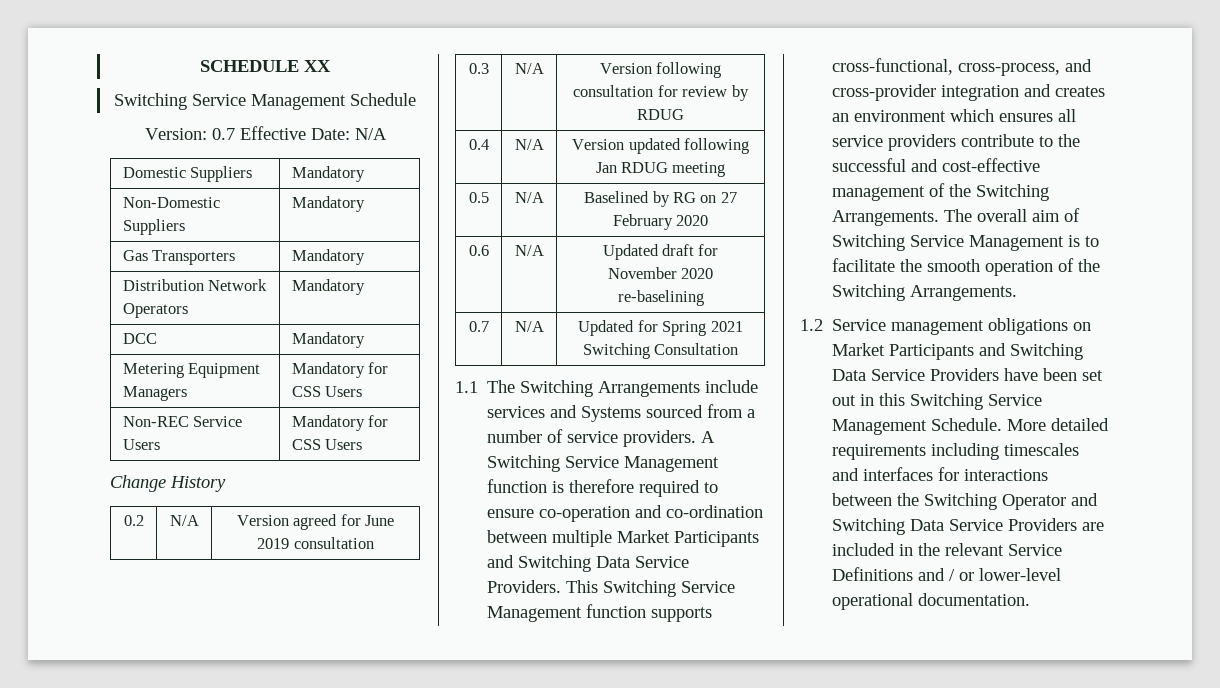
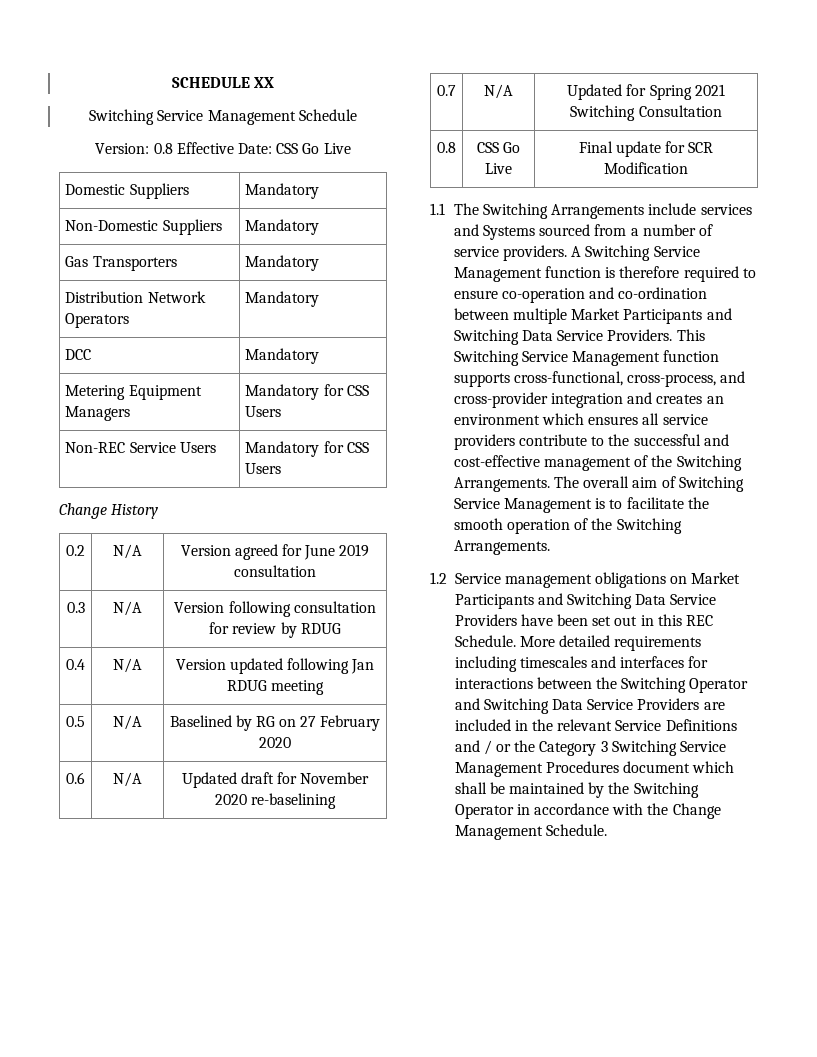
- Version: 0.7 Effective Date: N/A
+ Version: 0.8 Effective Date: CSS Go Live
+ 0.8 | CSS Go Live | Final update for SCR Modification
- 1.2 Service management obligations on Market Participants and Switching Data Service Providers have been set out in this Switching Service Management Schedule.
+ 1.2 Service management obligations on Market Participants and Switching Data Service Providers have been set out in this REC Schedule.
- More detailed requirements including timescales and interfaces for interactions between the Switching Operator and Switching Data Service Providers are included in the relevant Service Definitions and / or lower-level operational documentation.
+ More detailed requirements including timescales and interfaces for interactions between the Switching Operator and Switching Data Service Providers are included in the relevant Service Definitions and / or the Category 3 Switching Service Management Procedures document which shall be maintained by the Switching Operator in accordance with the Change Management Schedule.

